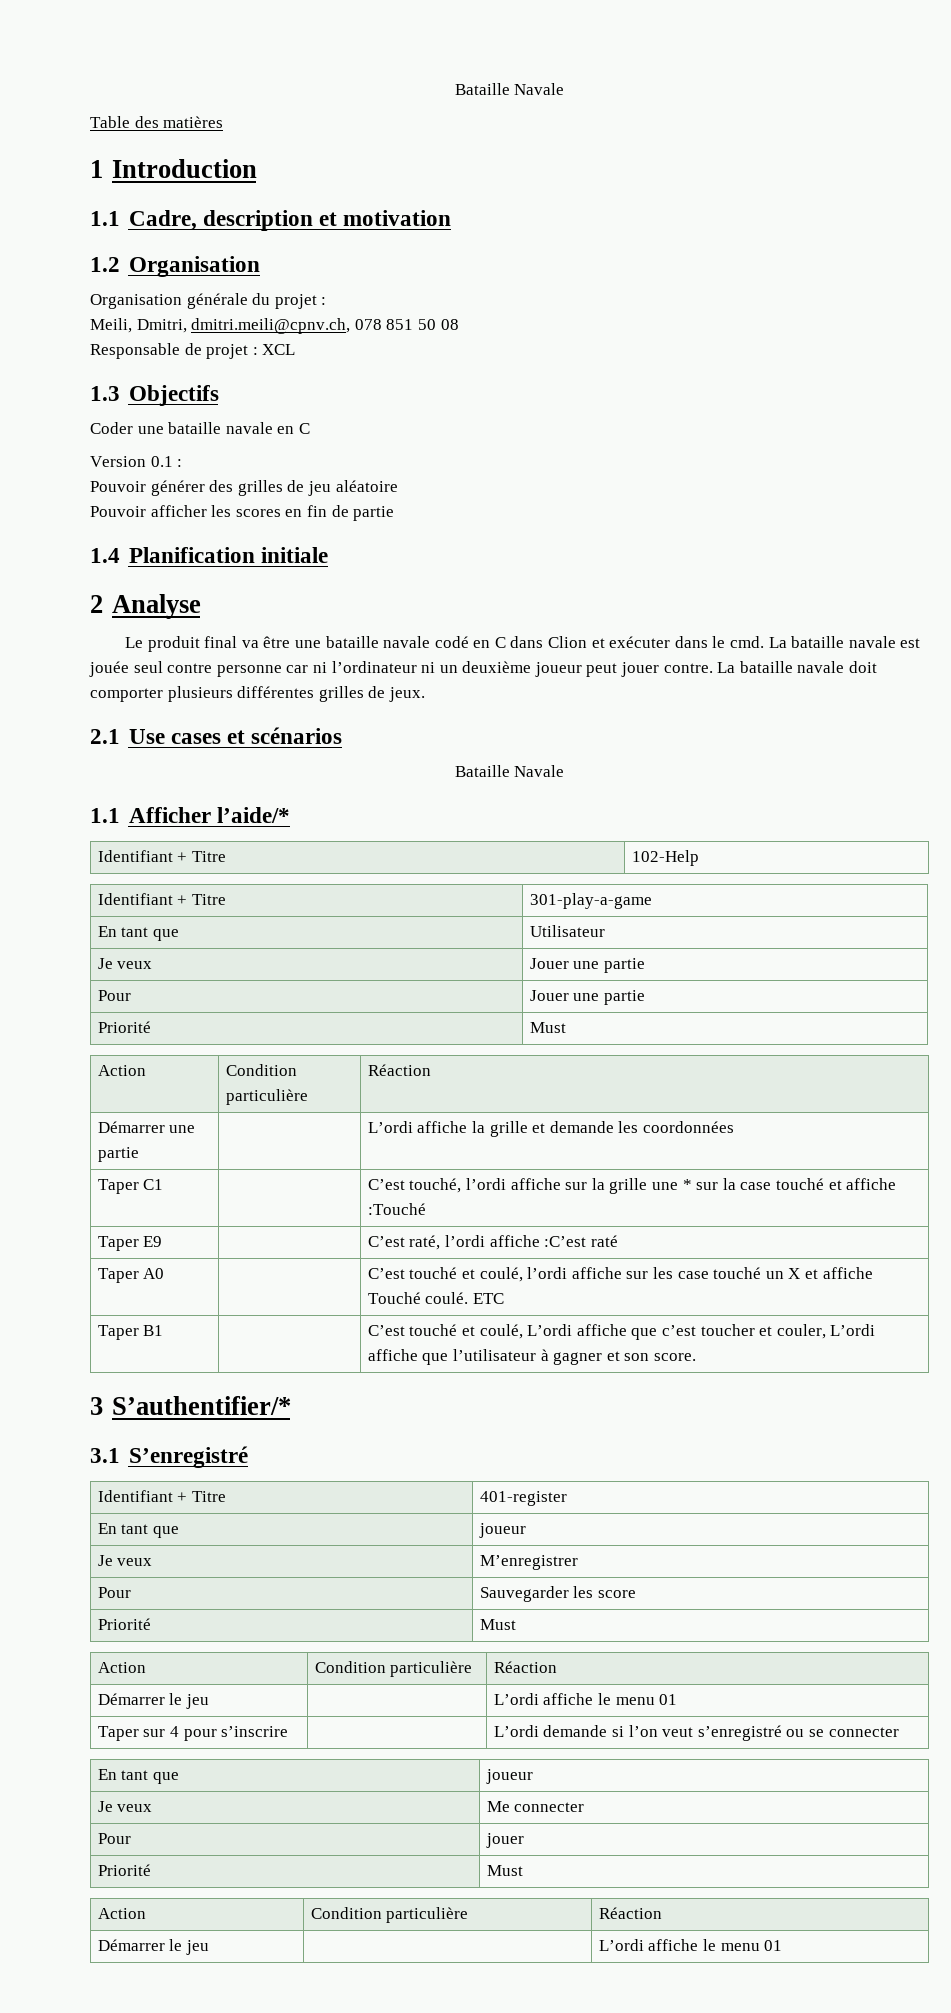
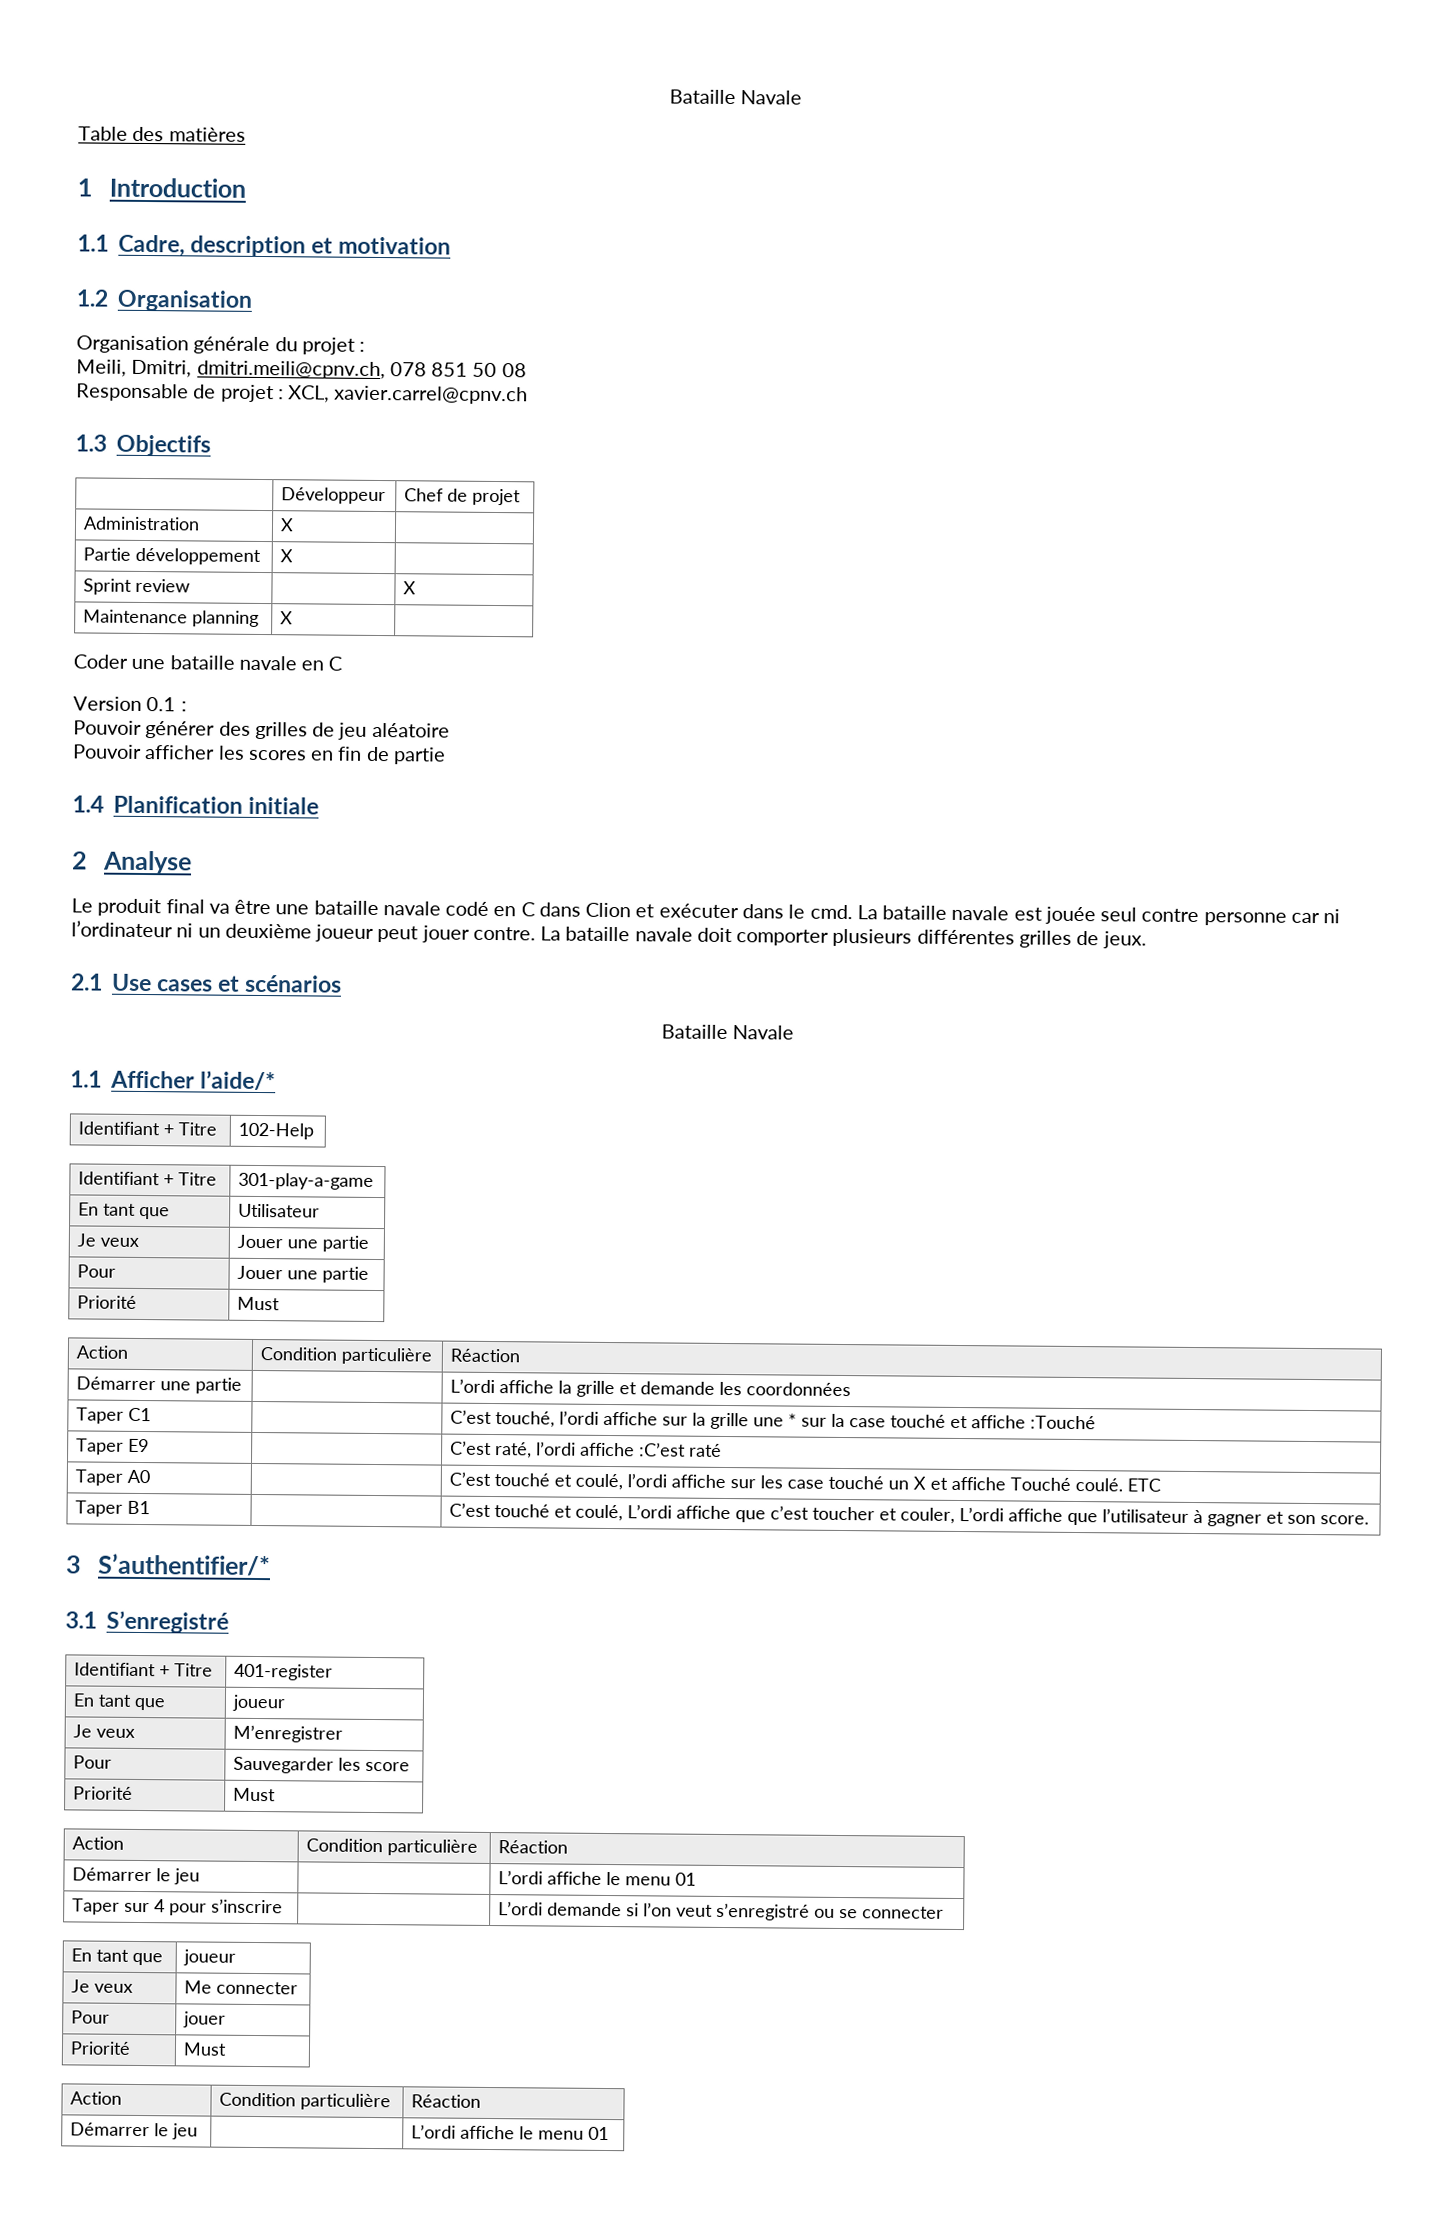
- Responsable de projet : XCL
+ Responsable de projet : XCL, xavier.carrel@cpnv.ch
+ | Développeur | Chef de projet
+ Administration | X |
+ Partie développement | X |
+ Sprint review | | X
+ Maintenance planning | X |

